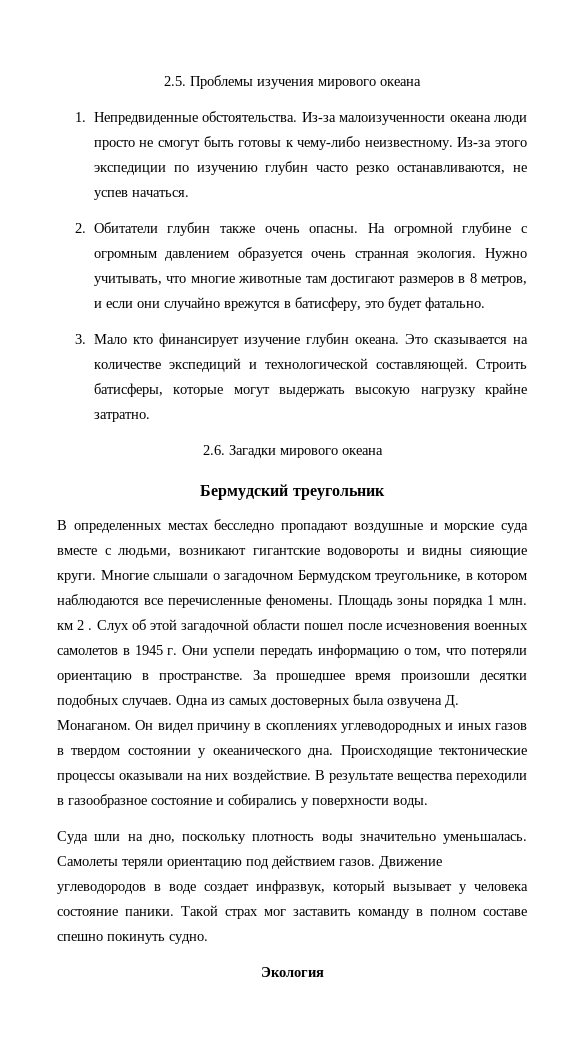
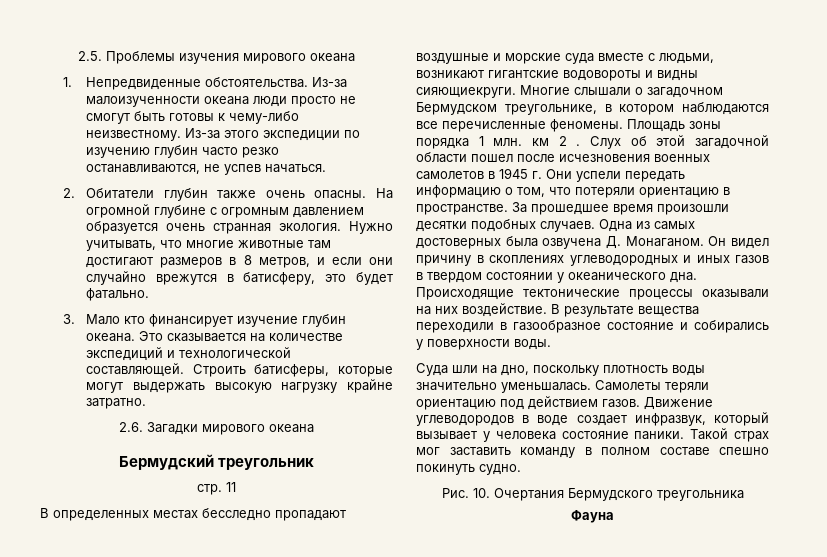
+ стр. 11
- В определенных местах бесследно пропадают воздушные и морские суда вместе с людьми, возникают гигантские водовороты и видны сияющие круги.
+ В определенных местах бесследно пропадают воздушные и морские суда вместе с людьми, возникают гигантские водовороты и видны сияющиекруги.
- Экология
+ Рис. 10. Очертания Бермудского треугольника
+ Фауна

